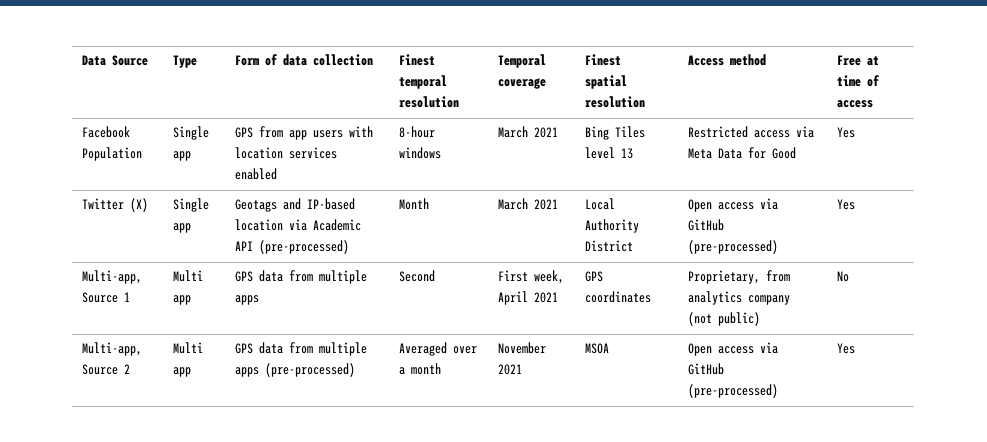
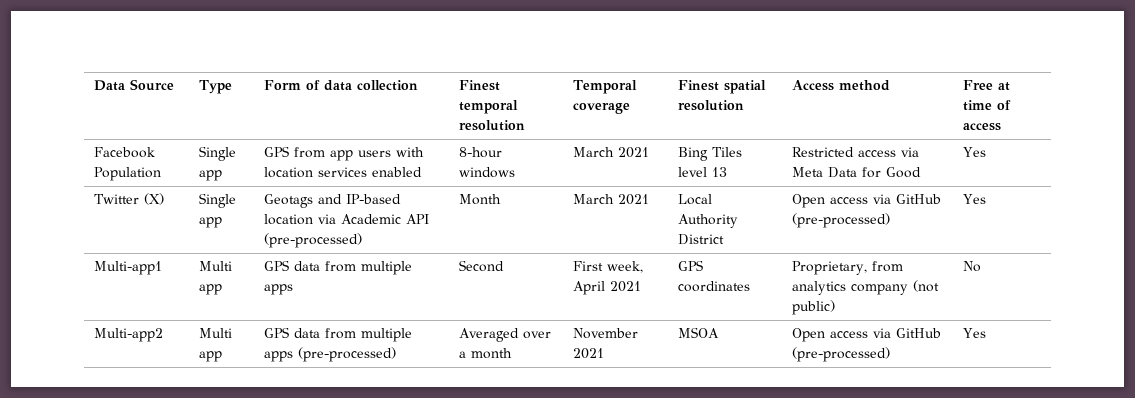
- Multi-app, Source 1 | Multi app | GPS data from multiple apps | Second | First week, April 2021 | GPS coordinates | Proprietary, from analytics company (not public) | No
+ Multi-app1 | Multi app | GPS data from multiple apps | Second | First week, April 2021 | GPS coordinates | Proprietary, from analytics company (not public) | No
- Multi-app, Source 2 | Multi app | GPS data from multiple apps (pre-processed) | Averaged over a month | November 2021 | MSOA | Open access via GitHub (pre-processed) | Yes
+ Multi-app2 | Multi app | GPS data from multiple apps (pre-processed) | Averaged over a month | November 2021 | MSOA | Open access via GitHub (pre-processed) | Yes

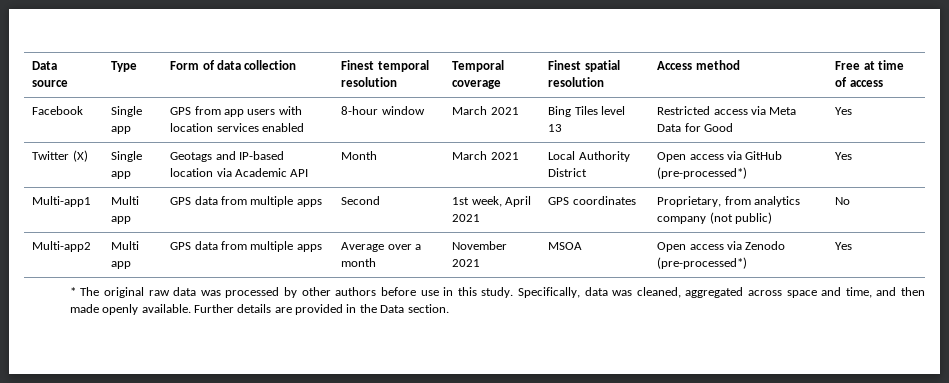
- Data Source | Type | Form of data collection | Finest temporal resolution | Temporal coverage | Finest spatial resolution | Access method | Free at time of access
+ Data source | Type | Form of data collection | Finest temporal resolution | Temporal coverage | Finest spatial resolution | Access method | Free at time of access
- Facebook Population | Single app | GPS from app users with location services enabled | 8-hour windows | March 2021 | Bing Tiles level 13 | Restricted access via Meta Data for Good | Yes
+ Facebook | Single app | GPS from app users with location services enabled | 8-hour window | March 2021 | Bing Tiles level 13 | Restricted access via Meta Data for Good | Yes
- Twitter (X) | Single app | Geotags and IP-based location via Academic API (pre-processed) | Month | March 2021 | Local Authority District | Open access via GitHub (pre-processed) | Yes
+ Twitter (X) | Single app | Geotags and IP-based location via Academic API | Month | March 2021 | Local Authority District | Open access via GitHub (pre-processed*) | Yes
- Multi-app1 | Multi app | GPS data from multiple apps | Second | First week, April 2021 | GPS coordinates | Proprietary, from analytics company (not public) | No
+ Multi-app1 | Multi app | GPS data from multiple apps | Second | 1st week, April 2021 | GPS coordinates | Proprietary, from analytics company (not public) | No
- Multi-app2 | Multi app | GPS data from multiple apps (pre-processed) | Averaged over a month | November 2021 | MSOA | Open access via GitHub (pre-processed) | Yes
+ Multi-app2 | Multi app | GPS data from multiple apps | Average over a month | November 2021 | MSOA | Open access via Zenodo (pre-processed*) | Yes
+ * The original raw data was processed by other authors before use in this study. Specifically, data was cleaned, aggregated across space and time, and then made openly available. Further details are provided in the Data section.

